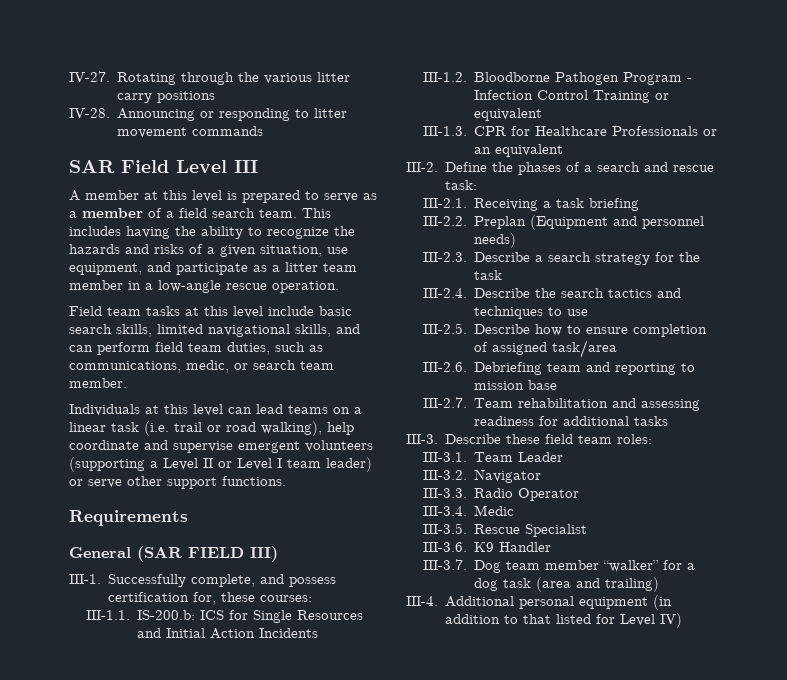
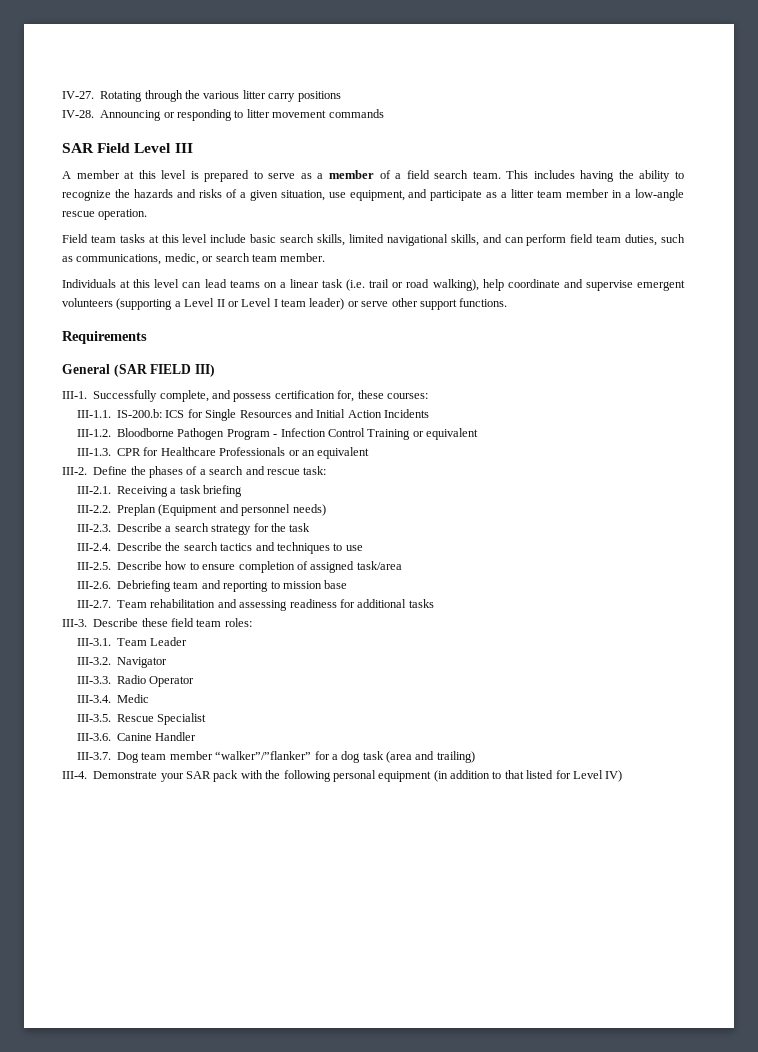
- III-3.6. K9 Handler
+ III-3.6. Canine Handler
- III-3.7. Dog team member “walker” for a dog task (area and trailing)
+ III-3.7. Dog team member “walker”/”flanker” for a dog task (area and trailing)
- Additional personal equipment (in addition to that listed for Level IV)
+ Demonstrate your SAR pack with the following personal equipment (in addition to that listed for Level IV)

